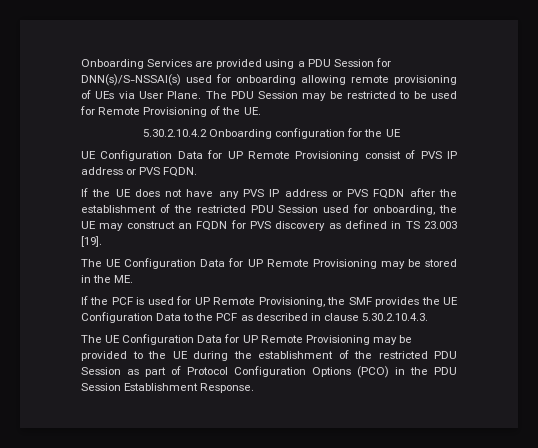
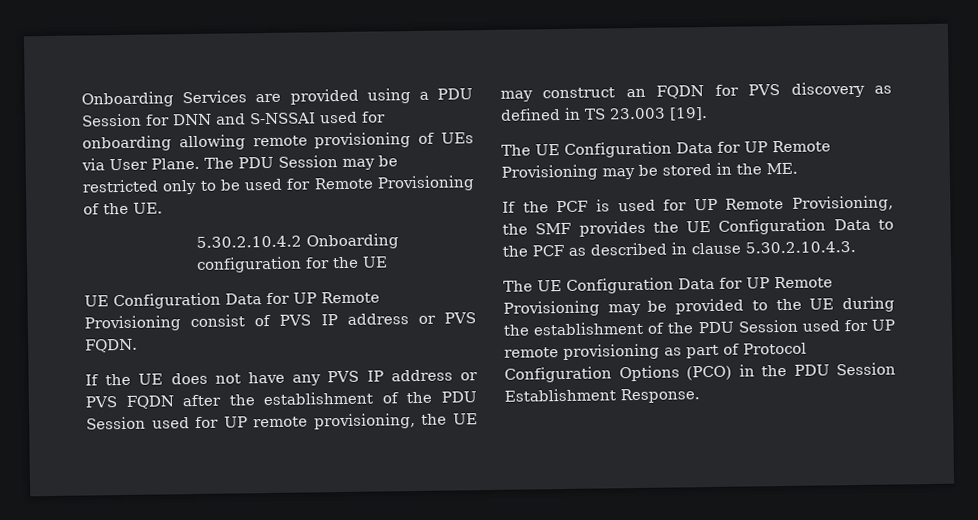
- Onboarding Services are provided using a PDU Session for DNN(s)/S-NSSAI(s) used for onboarding allowing remote provisioning of UEs via User Plane.
+ Onboarding Services are provided using a PDU Session for DNN and S-NSSAI used for onboarding allowing remote provisioning of UEs via User Plane.
- The PDU Session may be restricted to be used for Remote Provisioning of the UE.
+ The PDU Session may be restricted only to be used for Remote Provisioning of the UE.
- If the UE does not have any PVS IP address or PVS FQDN after the establishment of the restricted PDU Session used for onboarding, the UE may construct an FQDN for PVS discovery as defined in TS 23.003 [19].
+ If the UE does not have any PVS IP address or PVS FQDN after the establishment of the PDU Session used for UP remote provisioning, the UE may construct an FQDN for PVS discovery as defined in TS 23.003 [19].
- The UE Configuration Data for UP Remote Provisioning may be provided to the UE during the establishment of the restricted PDU Session as part of Protocol Configuration Options (PCO) in the PDU Session Establishment Response.
+ The UE Configuration Data for UP Remote Provisioning may be provided to the UE during the establishment of the PDU Session used for UP remote provisioning as part of Protocol Configuration Options (PCO) in the PDU Session Establishment Response.

